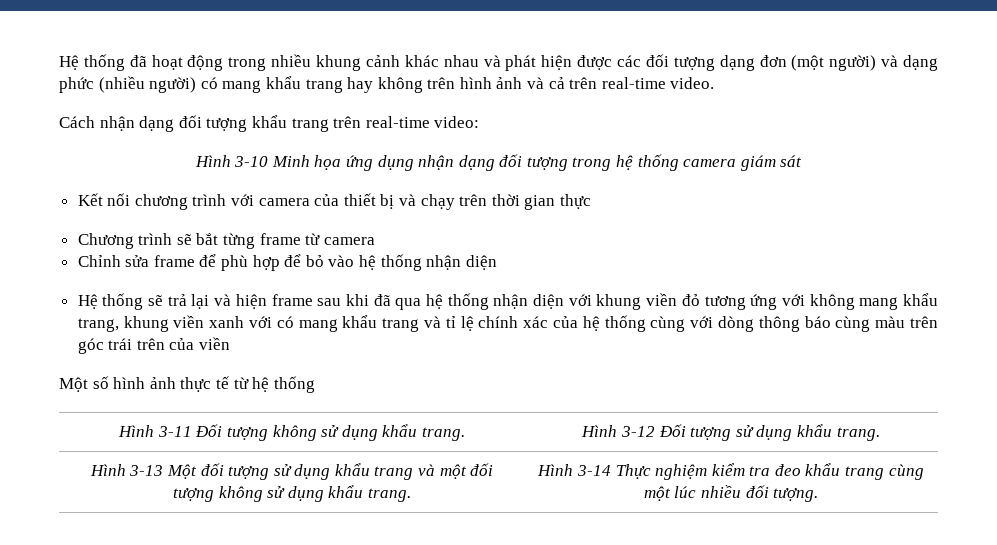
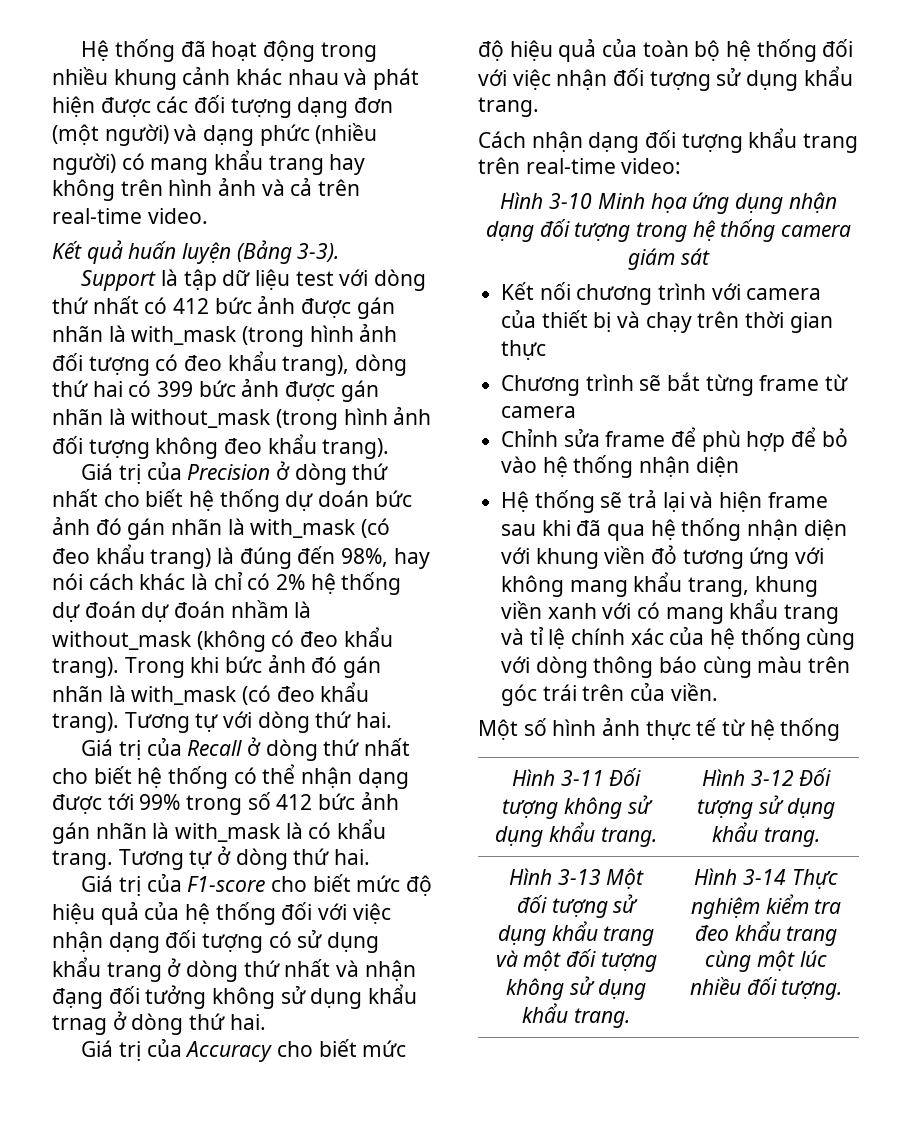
+ Kết quả huấn luyện (Bảng 3-3).
+ Support là tập dữ liệu test với dòng thứ nhất có 412 bức ảnh được gán nhãn là with_mask (trong hình ảnh đối tượng có đeo khẩu trang), dòng thứ hai có 399 bức ảnh được gán nhãn là without_mask (trong hình ảnh đối tượng không đeo khẩu trang).
+ Giá trị của Precision ở dòng thứ nhất cho biết hệ thống dự doán bức ảnh đó gán nhãn là with_mask (có đeo khẩu trang) là đúng đến 98%, hay nói cách khác là chỉ có 2% hệ thống dự đoán dự đoán nhầm là without_mask (không có đeo khẩu trang). Trong khi bức ảnh đó gán nhãn là with_mask (có đeo khẩu trang). Tương tự với dòng thứ hai.
+ Giá trị của Recall ở dòng thứ nhất cho biết hệ thống có thể nhận dạng được tới 99% trong số 412 bức ảnh gán nhãn là with_mask là có khẩu trang. Tương tự ở dòng thứ hai.
+ Giá trị của F1-score cho biết mức độ hiệu quả của hệ thống đối với việc nhận dạng đối tượng có sử dụng khẩu trang ở dòng thứ nhất và nhận đạng đối tưởng không sử dụng khẩu trnag ở dòng thứ hai.
+ Giá trị của Accuracy cho biết mức độ hiệu quả của toàn bộ hệ thống đối với việc nhận đối tượng sử dụng khẩu trang.
- Hệ thống sẽ trả lại và hiện frame sau khi đã qua hệ thống nhận diện với khung viền đỏ tương ứng với không mang khẩu trang, khung viền xanh với có mang khẩu trang và tỉ lệ chính xác của hệ thống cùng với dòng thông báo cùng màu trên góc trái trên của viền
+ Hệ thống sẽ trả lại và hiện frame sau khi đã qua hệ thống nhận diện với khung viền đỏ tương ứng với không mang khẩu trang, khung viền xanh với có mang khẩu trang và tỉ lệ chính xác của hệ thống cùng với dòng thông báo cùng màu trên góc trái trên của viền.

